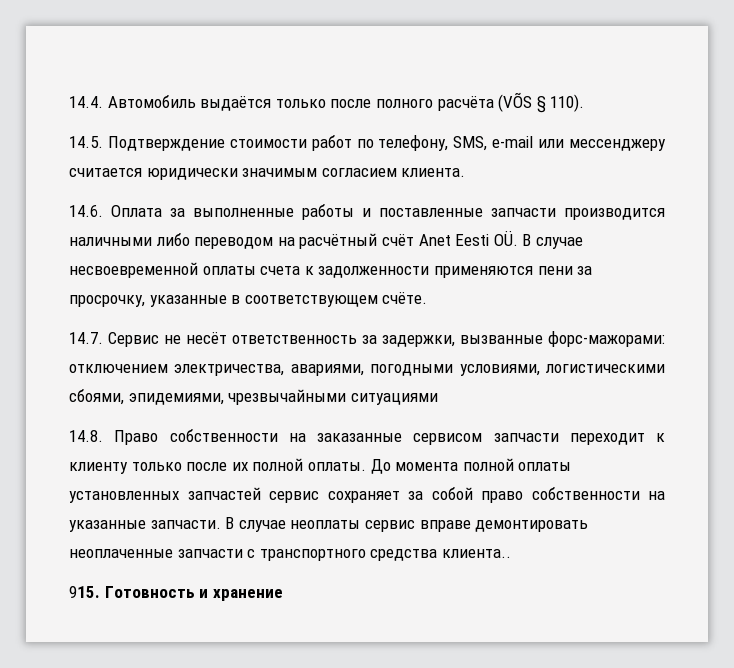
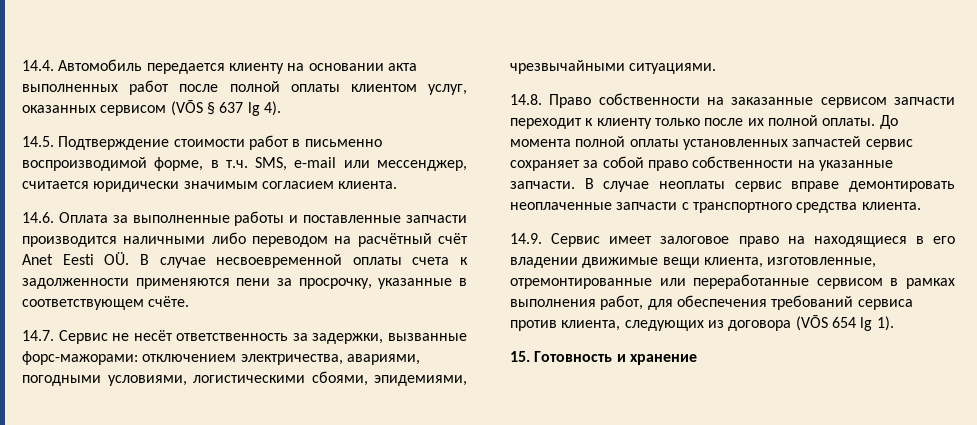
- 14.4. Автомобиль выдаётся только после полного расчёта (VÕS § 110).
- 14.5. Подтверждение стоимости работ по телефону, SMS, e-mail или мессенджеру считается юридически значимым согласием клиента.
+ 14.4. Автомобиль передается клиенту на основании акта выполненных работ после полной оплаты клиентом услуг, оказанных сервисом (VÕS § 637 lg 4).
+ 14.5. Подтверждение стоимости работ в письменно воспроизводимой форме, в т.ч. SMS, e-mail или мессенджер, считается юридически значимым согласием клиента.
- 14.7. Сервис не несёт ответственность за задержки, вызванные форс-мажорами: отключением электричества, авариями, погодными условиями, логистическими сбоями, эпидемиями, чрезвычайными ситуациями
+ 14.7. Сервис не несёт ответственность за задержки, вызванные форс-мажорами: отключением электричества, авариями, погодными условиями, логистическими сбоями, эпидемиями, чрезвычайными ситуациями.
- В случае неоплаты сервис вправе демонтировать неоплаченные запчасти с транспортного средства клиента..
- 915. Готовность и хранение
+ В случае неоплаты сервис вправе демонтировать неоплаченные запчасти с транспортного средства клиента.
+ 14.9. Сервис имеет залоговое право на находящиеся в его владении движимые вещи клиента, изготовленные, отремонтированные или переработанные сервисом в рамках выполнения работ, для обеспечения требований сервиса против клиента, следующих из договора (VÕS 654 lg 1).
+ 15. Готовность и хранение

